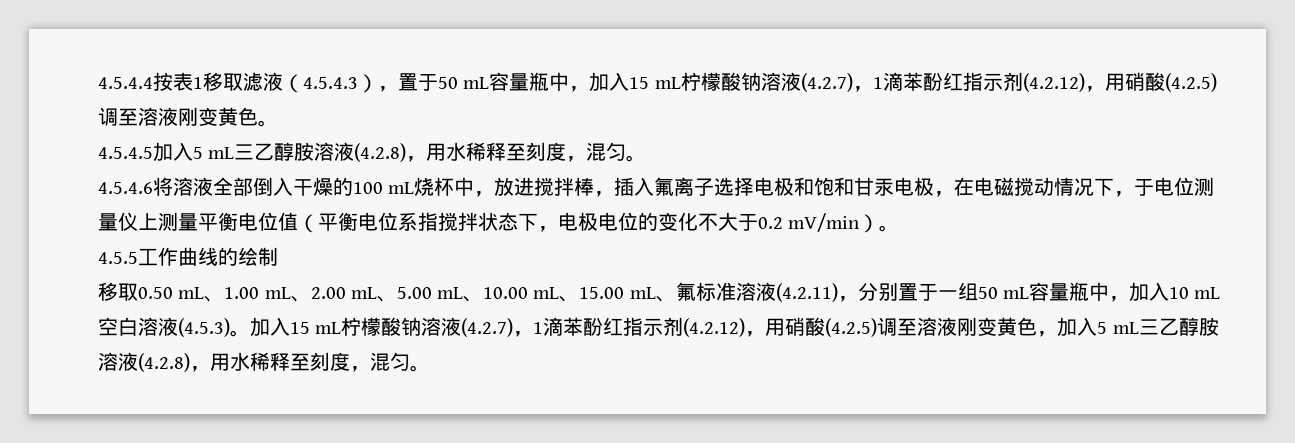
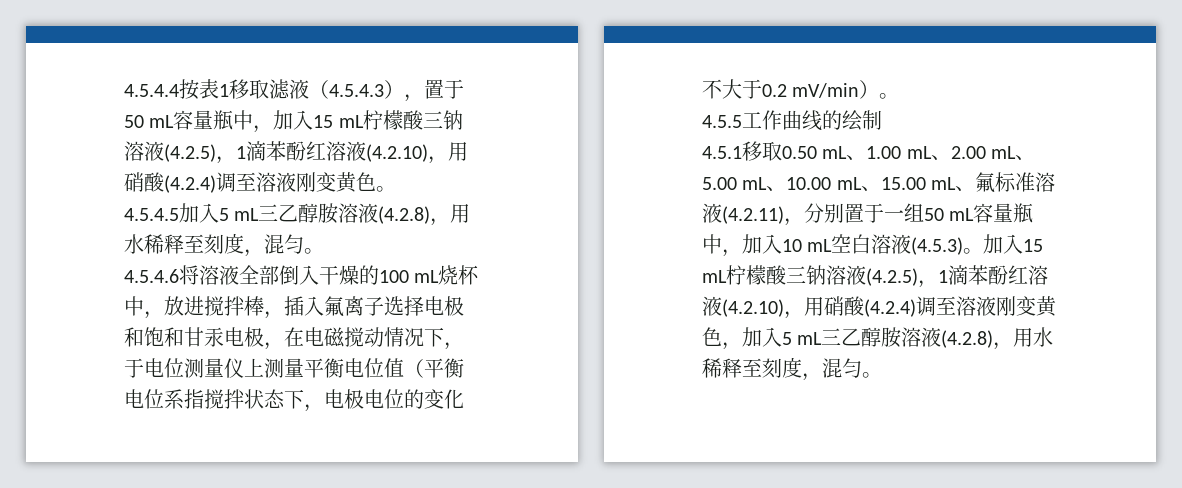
- 4.5.4.4按表1移取滤液（4.5.4.3），置于50 mL容量瓶中，加入15 mL柠檬酸钠溶液(4.2.7)，1滴苯酚红指示剂(4.2.12)，用硝酸(4.2.5)调至溶液刚变黄色。
+ 4.5.4.4按表1移取滤液（4.5.4.3），置于50 mL容量瓶中，加入15 mL柠檬酸三钠溶液(4.2.5)，1滴苯酚红溶液(4.2.10)，用硝酸(4.2.4)调至溶液刚变黄色。
- 移取0.50 mL、1.00 mL、2.00 mL、5.00 mL、10.00 mL、15.00 mL、氟标准溶液(4.2.11)，分别置于一组50 mL容量瓶中，加入10 mL空白溶液(4.5.3)。
+ 4.5.1移取0.50 mL、1.00 mL、2.00 mL、5.00 mL、10.00 mL、15.00 mL、氟标准溶液(4.2.11)，分别置于一组50 mL容量瓶中，加入10 mL空白溶液(4.5.3)。
- 加入15 mL柠檬酸钠溶液(4.2.7)，1滴苯酚红指示剂(4.2.12)，用硝酸(4.2.5)调至溶液刚变黄色，加入5 mL三乙醇胺溶液(4.2.8)，用水稀释至刻度，混匀。
+ 加入15 mL柠檬酸三钠溶液(4.2.5)，1滴苯酚红溶液(4.2.10)，用硝酸(4.2.4)调至溶液刚变黄色，加入5 mL三乙醇胺溶液(4.2.8)，用水稀释至刻度，混匀。

